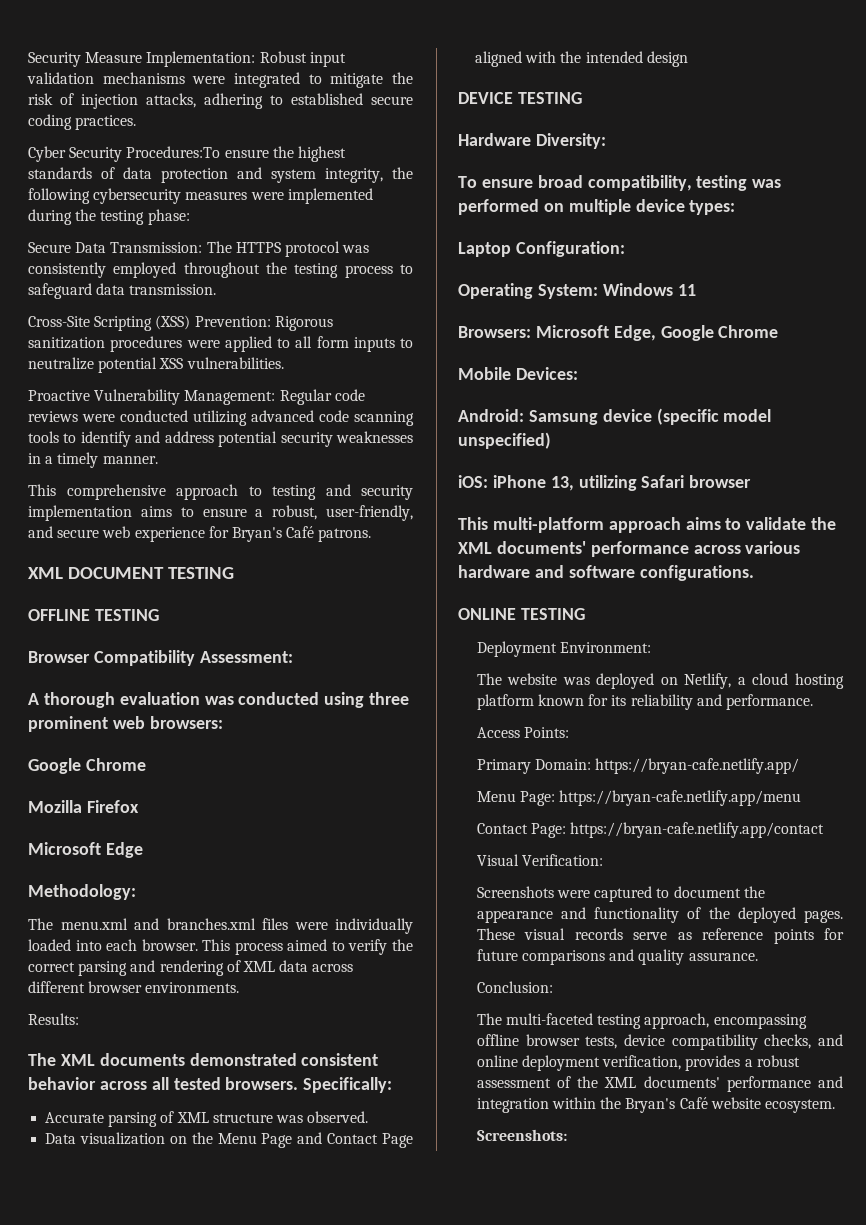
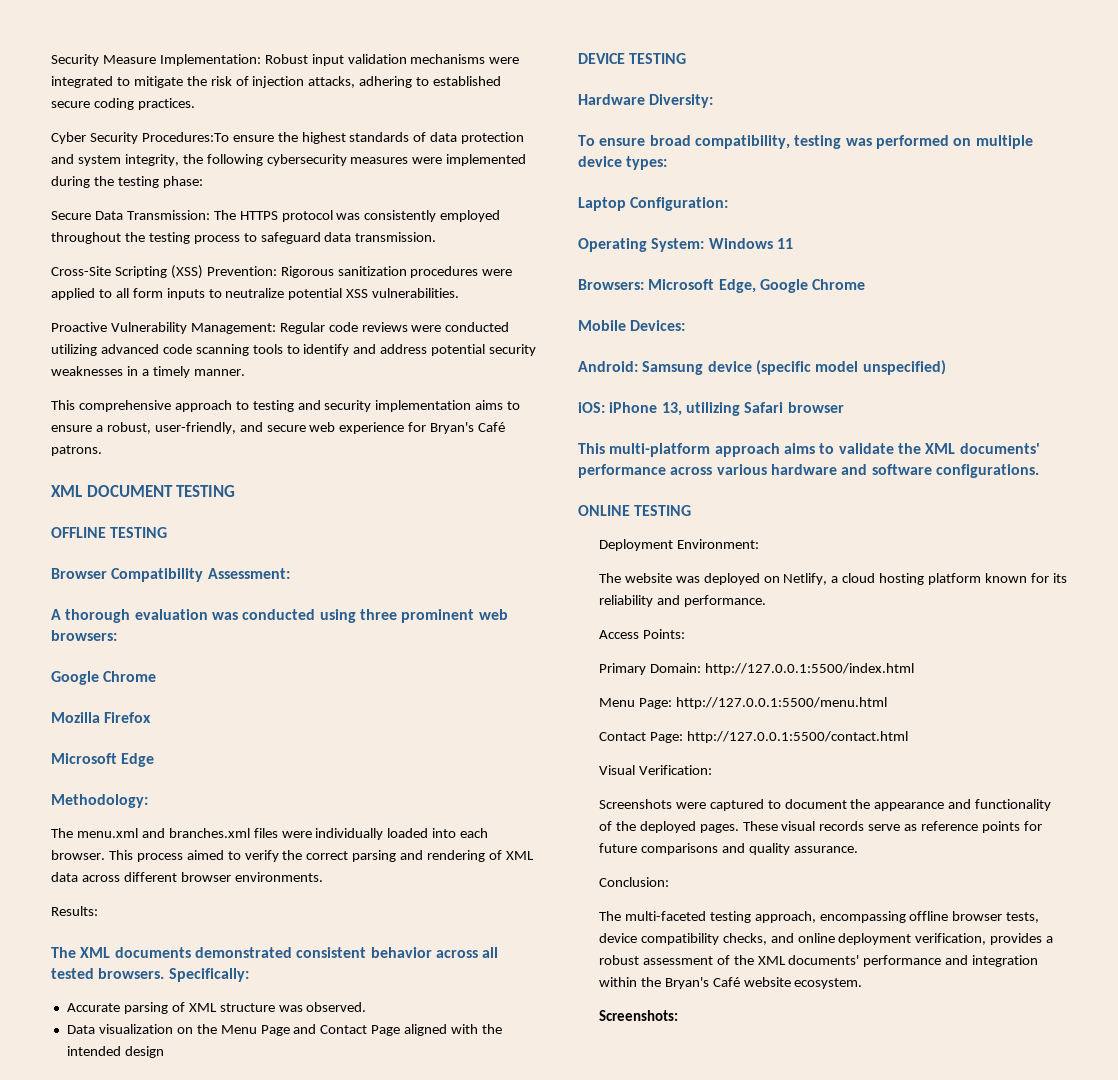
- Primary Domain: https://bryan-cafe.netlify.app/
+ Primary Domain: http://127.0.0.1:5500/index.html
- Menu Page: https://bryan-cafe.netlify.app/menu
+ Menu Page: http://127.0.0.1:5500/menu.html
- Contact Page: https://bryan-cafe.netlify.app/contact
+ Contact Page: http://127.0.0.1:5500/contact.html

